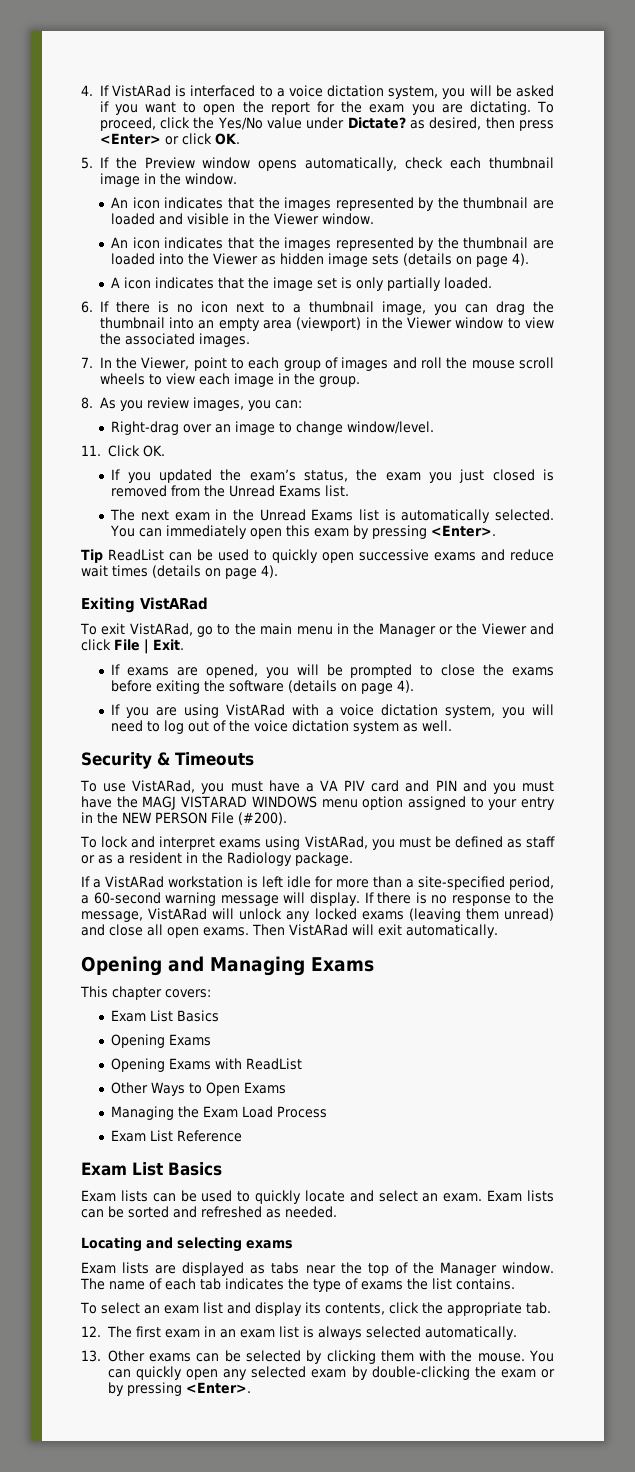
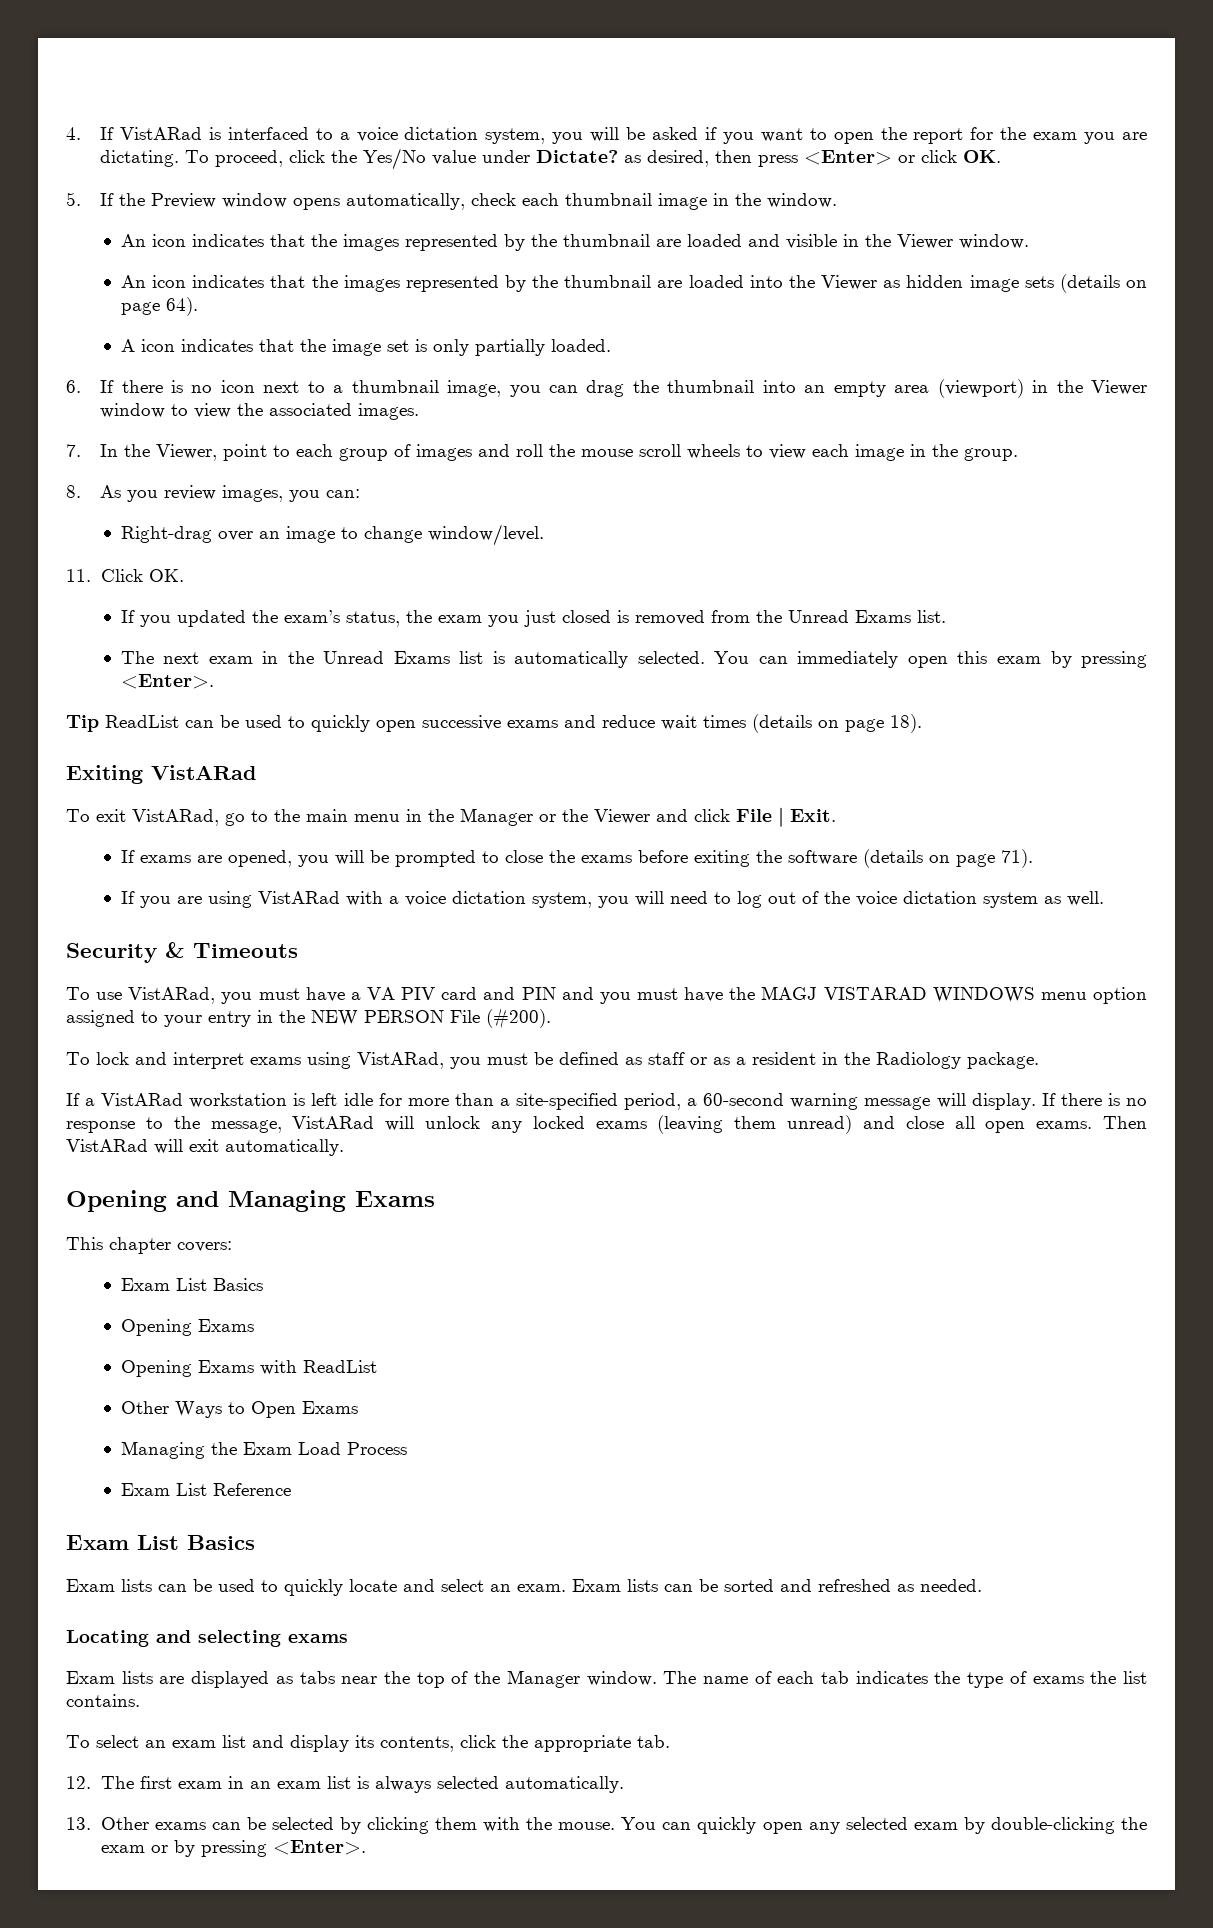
- An icon indicates that the images represented by the thumbnail are loaded into the Viewer as hidden image sets (details on page 4).
+ An icon indicates that the images represented by the thumbnail are loaded into the Viewer as hidden image sets (details on page 64).
- Tip ReadList can be used to quickly open successive exams and reduce wait times (details on page 4).
+ Tip ReadList can be used to quickly open successive exams and reduce wait times (details on page 18).
- If exams are opened, you will be prompted to close the exams before exiting the software (details on page 4).
+ If exams are opened, you will be prompted to close the exams before exiting the software (details on page 71).

